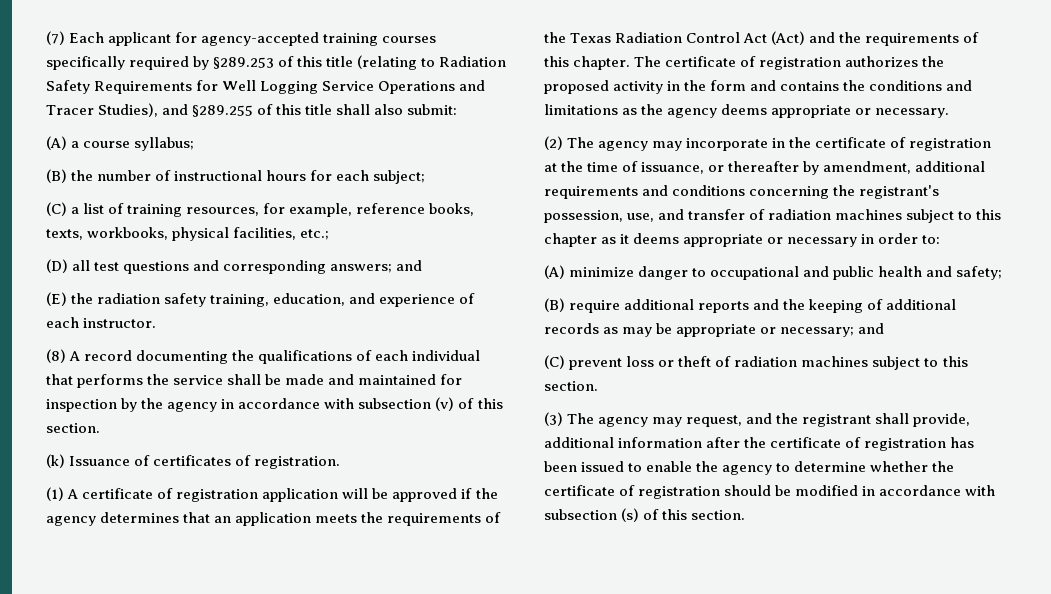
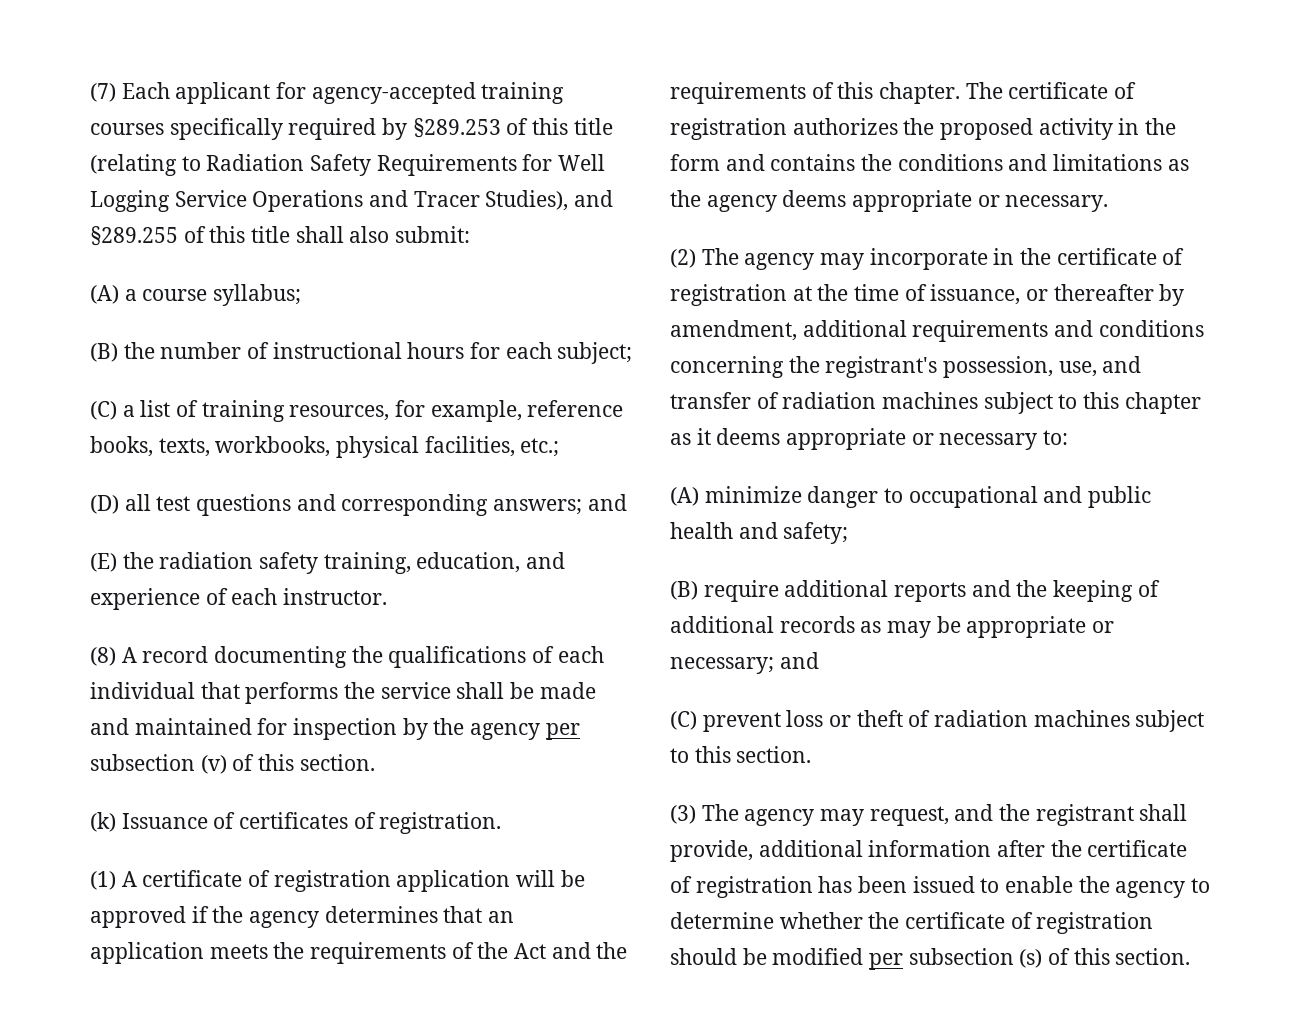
- (8) A record documenting the qualifications of each individual that performs the service shall be made and maintained for inspection by the agency in accordance with subsection (v) of this section.
+ (8) A record documenting the qualifications of each individual that performs the service shall be made and maintained for inspection by the agency per subsection (v) of this section.
- (1) A certificate of registration application will be approved if the agency determines that an application meets the requirements of the Texas Radiation Control Act (Act) and the requirements of this chapter.
+ (1) A certificate of registration application will be approved if the agency determines that an application meets the requirements of the Act and the requirements of this chapter.
- (2) The agency may incorporate in the certificate of registration at the time of issuance, or thereafter by amendment, additional requirements and conditions concerning the registrant's possession, use, and transfer of radiation machines subject to this chapter as it deems appropriate or necessary in order to:
+ (2) The agency may incorporate in the certificate of registration at the time of issuance, or thereafter by amendment, additional requirements and conditions concerning the registrant's possession, use, and transfer of radiation machines subject to this chapter as it deems appropriate or necessary to:
- (3) The agency may request, and the registrant shall provide, additional information after the certificate of registration has been issued to enable the agency to determine whether the certificate of registration should be modified in accordance with subsection (s) of this section.
+ (3) The agency may request, and the registrant shall provide, additional information after the certificate of registration has been issued to enable the agency to determine whether the certificate of registration should be modified per subsection (s) of this section.

